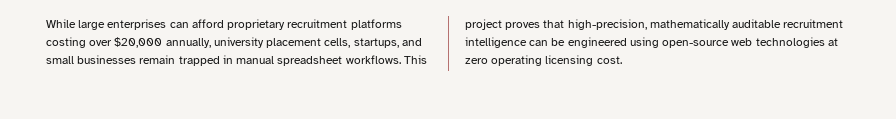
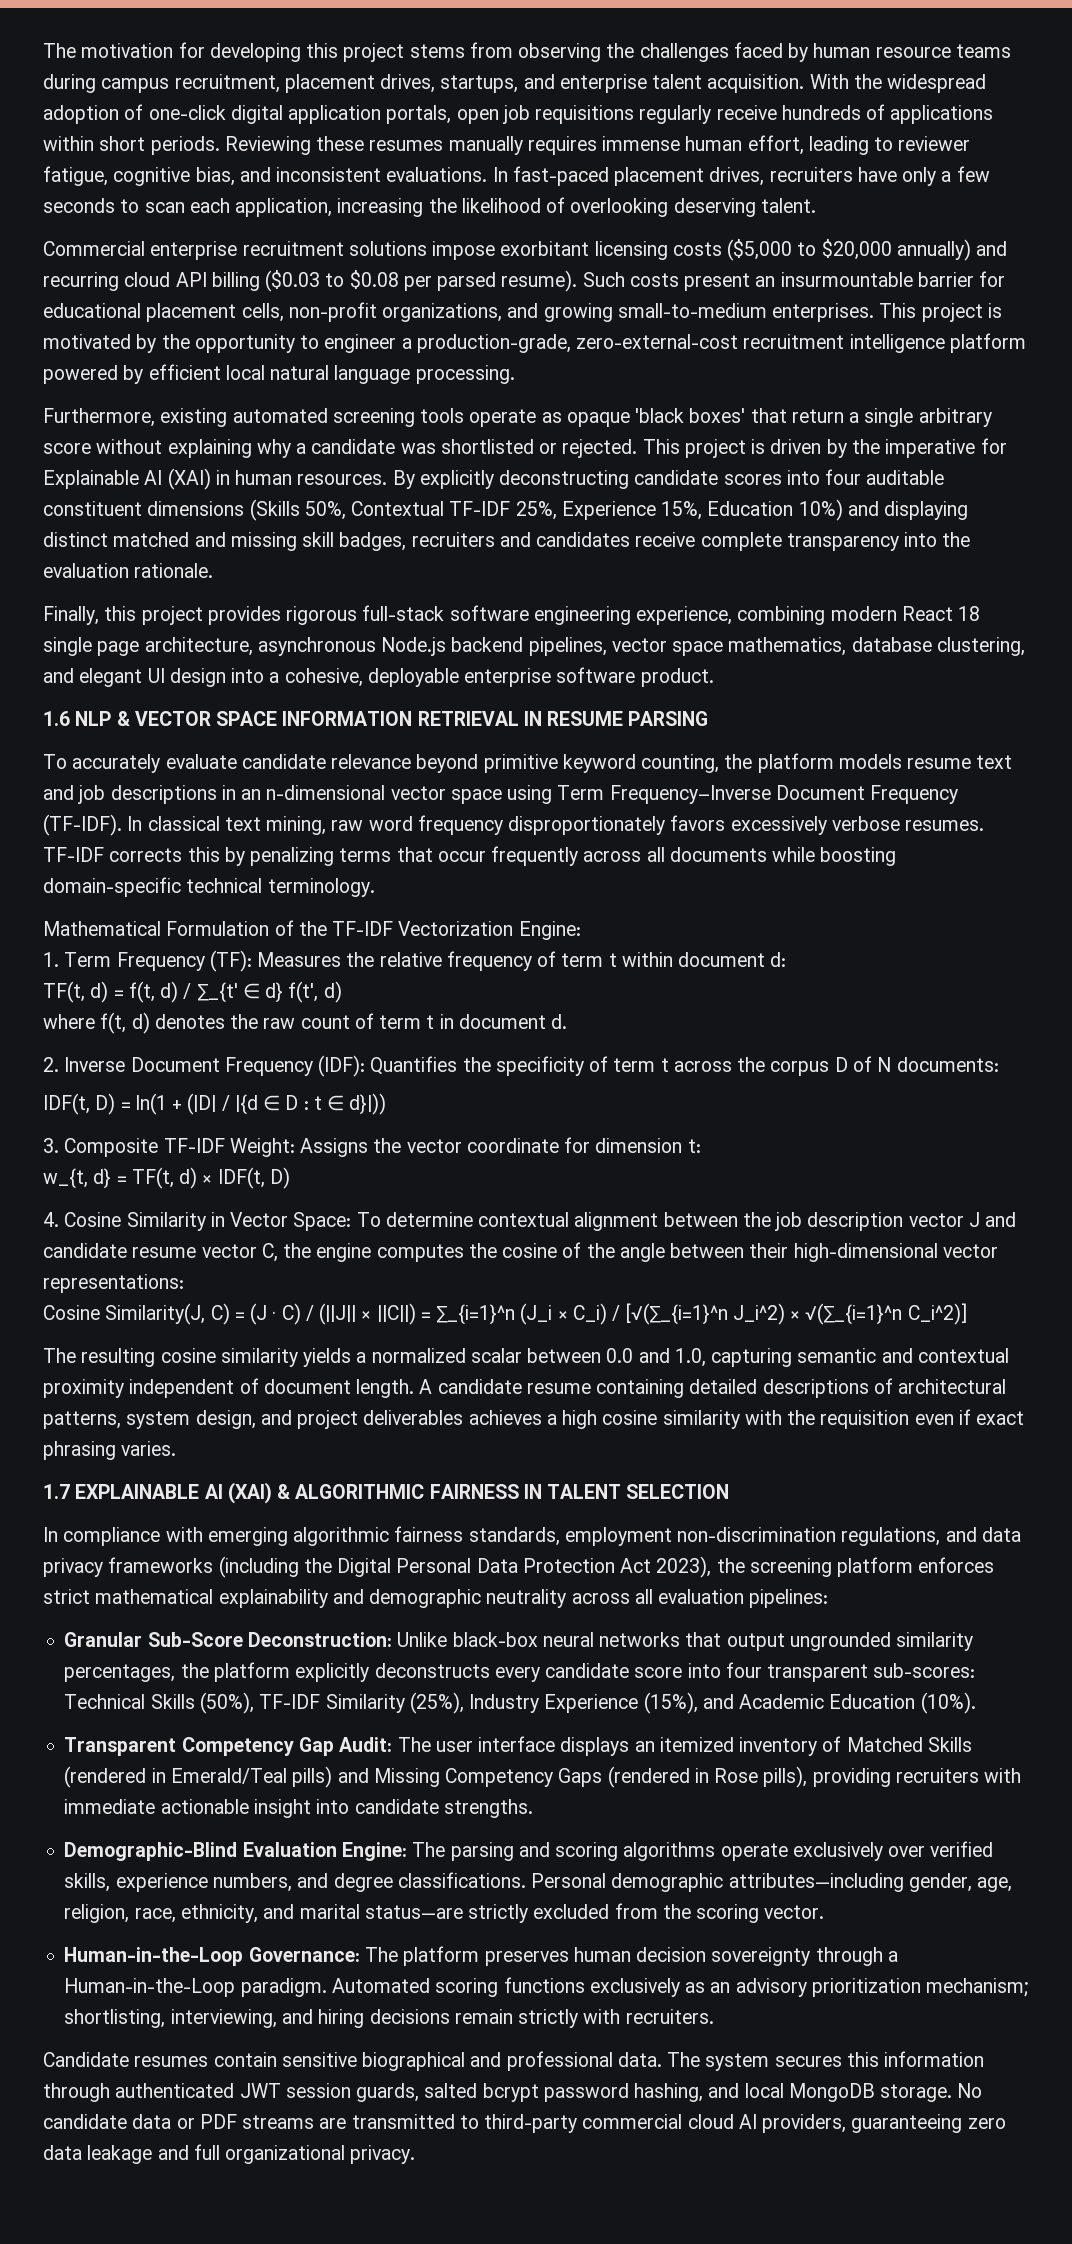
- While large enterprises can afford proprietary recruitment platforms costing over $20,000 annually, university placement cells, startups, and small businesses remain trapped in manual spreadsheet workflows. This project proves that high-precision, mathematically auditable recruitment intelligence can be engineered using open-source web technologies at zero operating licensing cost.
+ The motivation for developing this project stems from observing the challenges faced by human resource teams during campus recruitment, placement drives, startups, and enterprise talent acquisition. With the widespread adoption of one-click digital application portals, open job requisitions regularly receive hundreds of applications within short periods. Reviewing these resumes manually requires immense human effort, leading to reviewer fatigue, cognitive bias, and inconsistent evaluations. In fast-paced placement drives, recruiters have only a few seconds to scan each application, increasing the likelihood of overlooking deserving talent.
+ Commercial enterprise recruitment solutions impose exorbitant licensing costs ($5,000 to $20,000 annually) and recurring cloud API billing ($0.03 to $0.08 per parsed resume). Such costs present an insurmountable barrier for educational placement cells, non-profit organizations, and growing small-to-medium enterprises. This project is motivated by the opportunity to engineer a production-grade, zero-external-cost recruitment intelligence platform powered by efficient local natural language processing.
+ Furthermore, existing automated screening tools operate as opaque 'black boxes' that return a single arbitrary score without explaining why a candidate was shortlisted or rejected. This project is driven by the imperative for Explainable AI (XAI) in human resources. By explicitly deconstructing candidate scores into four auditable constituent dimensions (Skills 50%, Contextual TF-IDF 25%, Experience 15%, Education 10%) and displaying distinct matched and missing skill badges, recruiters and candidates receive complete transparency into the evaluation rationale.
+ Finally, this project provides rigorous full-stack software engineering experience, combining modern React 18 single page architecture, asynchronous Node.js backend pipelines, vector space mathematics, database clustering, and elegant UI design into a cohesive, deployable enterprise software product.
+ 1.6 NLP & VECTOR SPACE INFORMATION RETRIEVAL IN RESUME PARSING
+ To accurately evaluate candidate relevance beyond primitive keyword counting, the platform models resume text and job descriptions in an n-dimensional vector space using Term Frequency–Inverse Document Frequency (TF-IDF). In classical text mining, raw word frequency disproportionately favors excessively verbose resumes. TF-IDF corrects this by penalizing terms that occur frequently across all documents while boosting domain-specific technical terminology.
+ Mathematical Formulation of the TF-IDF Vectorization Engine:
+ 1. Term Frequency (TF): Measures the relative frequency of term t within document d:
+ TF(t, d) = f(t, d) / ∑_{t' ∈ d} f(t', d)
+ where f(t, d) denotes the raw count of term t in document d.
+ 2. Inverse Document Frequency (IDF): Quantifies the specificity of term t across the corpus D of N documents:
+ IDF(t, D) = ln(1 + (|D| / |{d ∈ D : t ∈ d}|))
+ 3. Composite TF-IDF Weight: Assigns the vector coordinate for dimension t:
+ w_{t, d} = TF(t, d) × IDF(t, D)
+ 4. Cosine Similarity in Vector Space: To determine contextual alignment between the job description vector J and candidate resume vector C, the engine computes the cosine of the angle between their high-dimensional vector representations:
+ Cosine Similarity(J, C) = (J · C) / (||J|| × ||C||) = ∑_{i=1}^n (J_i × C_i) / [√(∑_{i=1}^n J_i^2) × √(∑_{i=1}^n C_i^2)]
+ The resulting cosine similarity yields a normalized scalar between 0.0 and 1.0, capturing semantic and contextual proximity independent of document length. A candidate resume containing detailed descriptions of architectural patterns, system design, and project deliverables achieves a high cosine similarity with the requisition even if exact phrasing varies.
+ 1.7 EXPLAINABLE AI (XAI) & ALGORITHMIC FAIRNESS IN TALENT SELECTION
+ In compliance with emerging algorithmic fairness standards, employment non-discrimination regulations, and data privacy frameworks (including the Digital Personal Data Protection Act 2023), the screening platform enforces strict mathematical explainability and demographic neutrality across all evaluation pipelines:
+ Granular Sub-Score Deconstruction: Unlike black-box neural networks that output ungrounded similarity percentages, the platform explicitly deconstructs every candidate score into four transparent sub-scores: Technical Skills (50%), TF-IDF Similarity (25%), Industry Experience (15%), and Academic Education (10%).
+ Transparent Competency Gap Audit: The user interface displays an itemized inventory of Matched Skills (rendered in Emerald/Teal pills) and Missing Competency Gaps (rendered in Rose pills), providing recruiters with immediate actionable insight into candidate strengths.
+ Demographic-Blind Evaluation Engine: The parsing and scoring algorithms operate exclusively over verified skills, experience numbers, and degree classifications. Personal demographic attributes—including gender, age, religion, race, ethnicity, and marital status—are strictly excluded from the scoring vector.
+ Human-in-the-Loop Governance: The platform preserves human decision sovereignty through a Human-in-the-Loop paradigm. Automated scoring functions exclusively as an advisory prioritization mechanism; shortlisting, interviewing, and hiring decisions remain strictly with recruiters.
+ Candidate resumes contain sensitive biographical and professional data. The system secures this information through authenticated JWT session guards, salted bcrypt password hashing, and local MongoDB storage. No candidate data or PDF streams are transmitted to third-party commercial cloud AI providers, guaranteeing zero data leakage and full organizational privacy.

